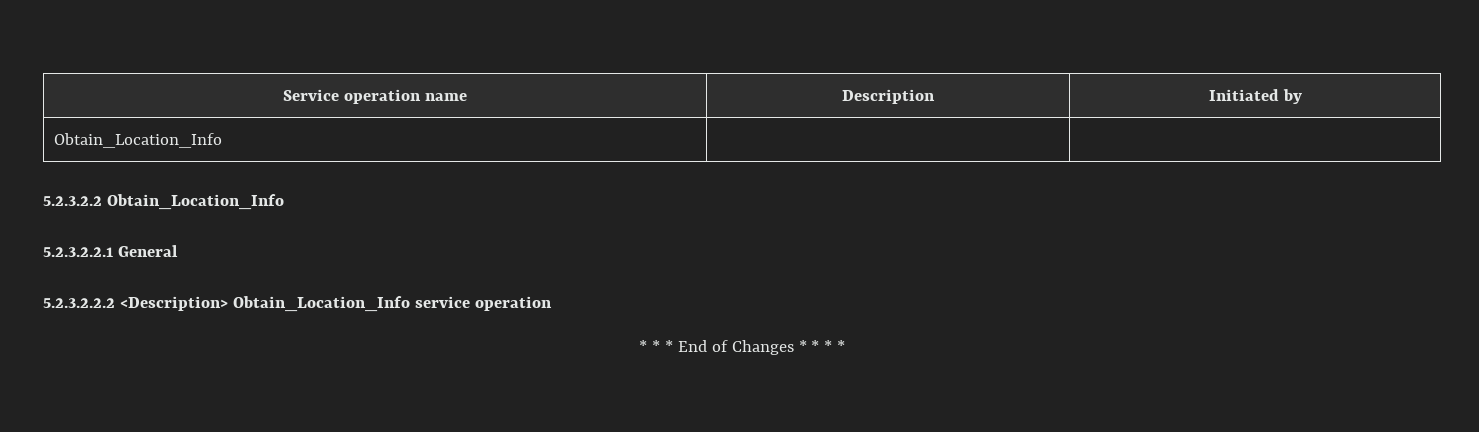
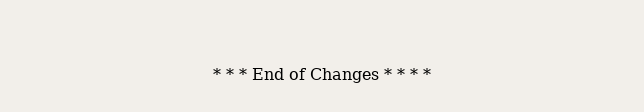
- Service operation name | Description | Initiated by
- Obtain_Location_Info | |
- 5.2.3.2.2 Obtain_Location_Info
- 5.2.3.2.2.1 General
- 5.2.3.2.2.2 <Description> Obtain_Location_Info service operation

